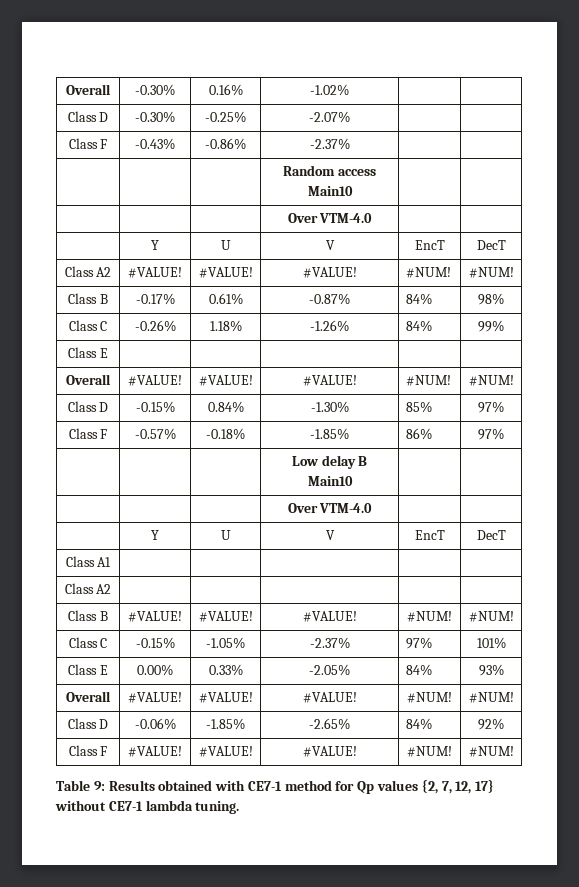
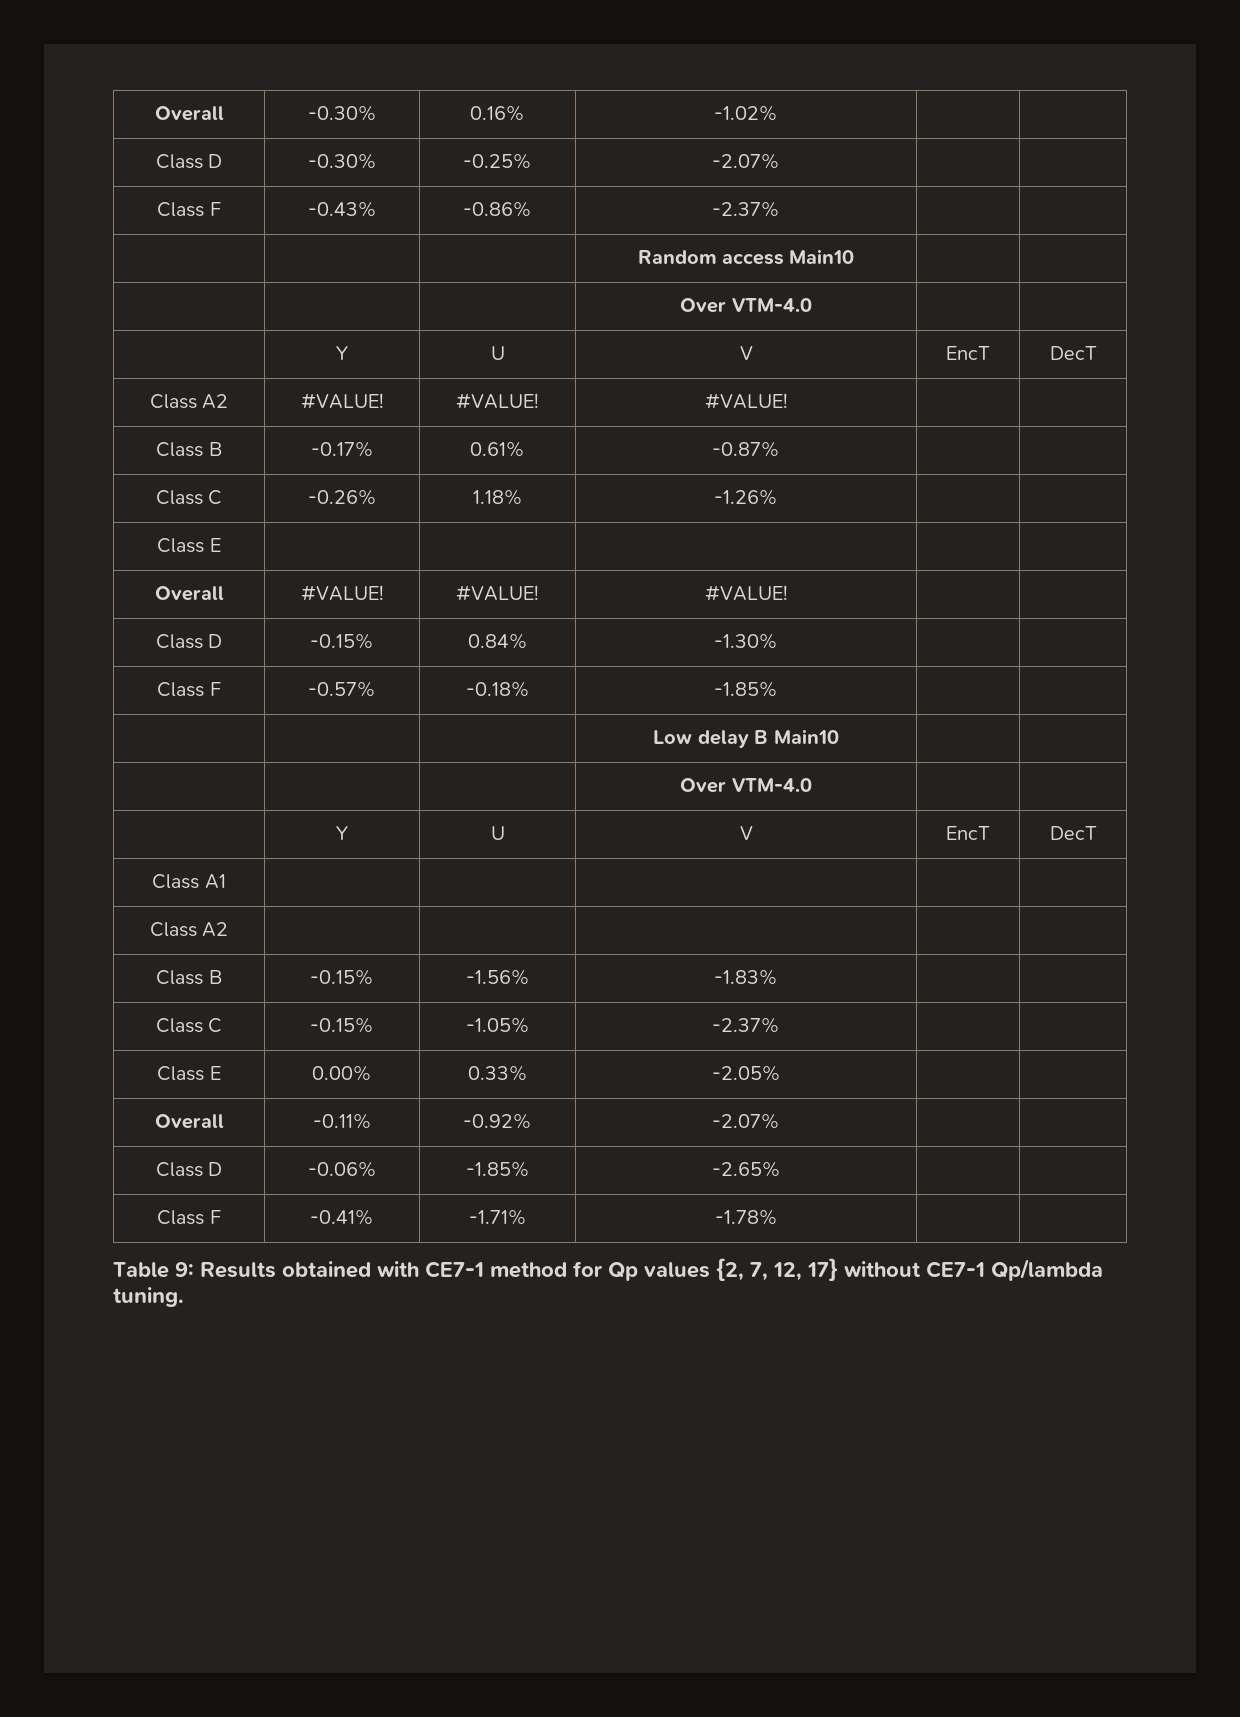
- Class A2 | #VALUE! | #VALUE! | #VALUE! | #NUM! | #NUM!
+ Class A2 | #VALUE! | #VALUE! | #VALUE! | |
- Class B | -0.17% | 0.61% | -0.87% | 84% | 98%
+ Class B | -0.17% | 0.61% | -0.87% | |
- Class C | -0.26% | 1.18% | -1.26% | 84% | 99%
+ Class C | -0.26% | 1.18% | -1.26% | |
  Class E | | | | |
- Overall | #VALUE! | #VALUE! | #VALUE! | #NUM! | #NUM!
+ Overall | #VALUE! | #VALUE! | #VALUE! | |
- Class D | -0.15% | 0.84% | -1.30% | 85% | 97%
+ Class D | -0.15% | 0.84% | -1.30% | |
- Class F | -0.57% | -0.18% | -1.85% | 86% | 97%
+ Class F | -0.57% | -0.18% | -1.85% | |
- Class B | #VALUE! | #VALUE! | #VALUE! | #NUM! | #NUM!
+ Class B | -0.15% | -1.56% | -1.83% | |
- Class C | -0.15% | -1.05% | -2.37% | 97% | 101%
+ Class C | -0.15% | -1.05% | -2.37% | |
- Class E | 0.00% | 0.33% | -2.05% | 84% | 93%
- Overall | #VALUE! | #VALUE! | #VALUE! | #NUM! | #NUM!
+ Class E | 0.00% | 0.33% | -2.05% | |
+ Overall | -0.11% | -0.92% | -2.07% | |
- Class D | -0.06% | -1.85% | -2.65% | 84% | 92%
- Class F | #VALUE! | #VALUE! | #VALUE! | #NUM! | #NUM!
+ Class D | -0.06% | -1.85% | -2.65% | |
+ Class F | -0.41% | -1.71% | -1.78% | |
- Table 9: Results obtained with CE7-1 method for Qp values {2, 7, 12, 17} without CE7-1 lambda tuning.
+ Table 9: Results obtained with CE7-1 method for Qp values {2, 7, 12, 17} without CE7-1 Qp/lambda tuning.

